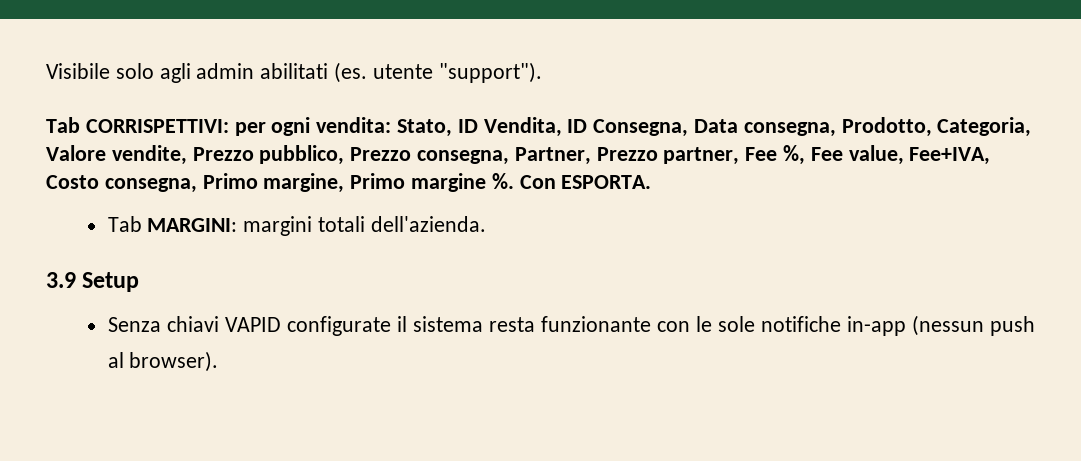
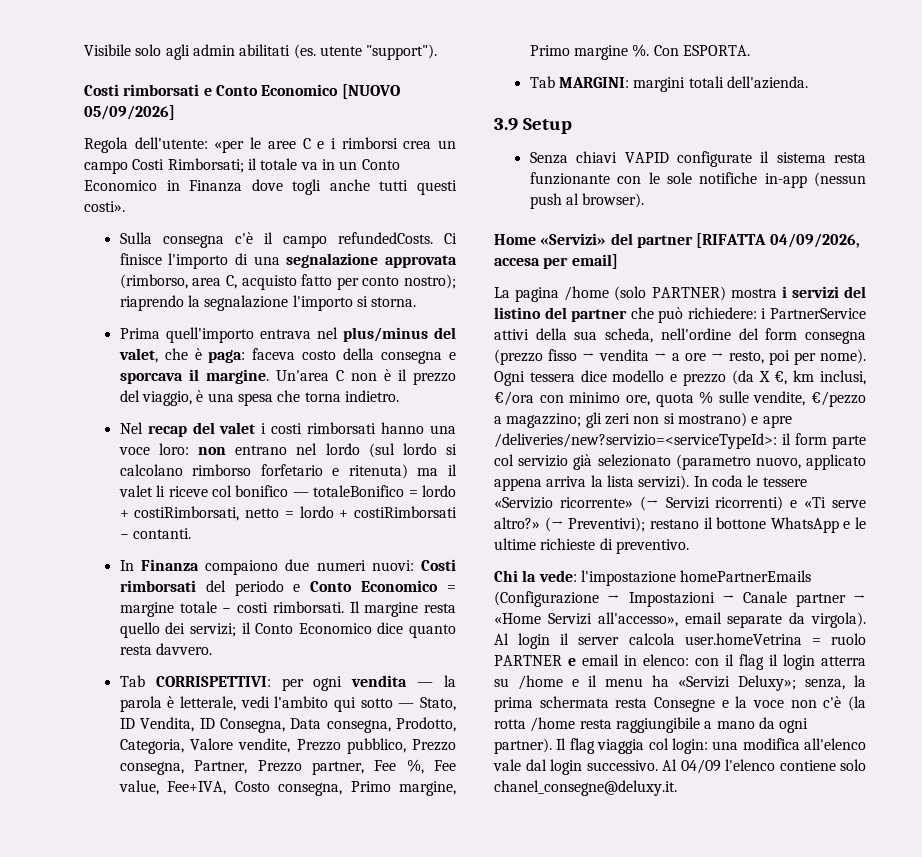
- Tab CORRISPETTIVI: per ogni vendita: Stato, ID Vendita, ID Consegna, Data consegna, Prodotto, Categoria, Valore vendite, Prezzo pubblico, Prezzo consegna, Partner, Prezzo partner, Fee %, Fee value, Fee+IVA, Costo consegna, Primo margine, Primo margine %.
+ Costi rimborsati e Conto Economico [NUOVO 05/09/2026]
+ Regola dell'utente: «per le aree C e i rimborsi crea un campo Costi Rimborsati; il totale va in un Conto Economico in Finanza dove togli anche tutti questi costi».
+ Sulla consegna c'è il campo refundedCosts. Ci finisce l'importo di una segnalazione approvata (rimborso, area C, acquisto fatto per conto nostro); riaprendo la segnalazione l'importo si storna.
+ Prima quell'importo entrava nel plus/minus del valet, che è paga: faceva costo della consegna e sporcava il margine. Un'area C non è il prezzo del viaggio, è una spesa che torna indietro.
+ Nel recap del valet i costi rimborsati hanno una voce loro: non entrano nel lordo (sul lordo si calcolano rimborso forfetario e ritenuta) ma il valet li riceve col bonifico — totaleBonifico = lordo + costiRimborsati, netto = lordo + costiRimborsati − contanti.
+ In Finanza compaiono due numeri nuovi: Costi rimborsati del periodo e Conto Economico = margine totale − costi rimborsati. Il margine resta quello dei servizi; il Conto Economico dice quanto resta davvero.
+ Tab CORRISPETTIVI: per ogni vendita — la parola è letterale, vedi l'ambito qui sotto — Stato, ID Vendita, ID Consegna, Data consegna, Prodotto, Categoria, Valore vendite, Prezzo pubblico, Prezzo consegna, Partner, Prezzo partner, Fee %, Fee value, Fee+IVA, Costo consegna, Primo margine, Primo margine %.
+ Home «Servizi» del partner [RIFATTA 04/09/2026, accesa per email]
+ La pagina /home (solo PARTNER) mostra i servizi del listino del partner che può richiedere: i PartnerService attivi della sua scheda, nell'ordine del form consegna (prezzo fisso → vendita → a ore → resto, poi per nome). Ogni tessera dice modello e prezzo (da X €, km inclusi, €/ora con minimo ore, quota % sulle vendite, €/pezzo a magazzino; gli zeri non si mostrano) e apre /deliveries/new?servizio=<serviceTypeId>: il form parte col servizio già selezionato (parametro nuovo, applicato appena arriva la lista servizi). In coda le tessere «Servizio ricorrente» (→ Servizi ricorrenti) e «Ti serve altro?» (→ Preventivi); restano il bottone WhatsApp e le ultime richieste di preventivo.
+ Chi la vede: l'impostazione homePartnerEmails (Configurazione → Impostazioni → Canale partner → «Home Servizi all'accesso», email separate da virgola). Al login il server calcola user.homeVetrina = ruolo PARTNER e email in elenco: con il flag il login atterra su /home e il menu ha «Servizi Deluxy»; senza, la prima schermata resta Consegne e la voce non c'è (la rotta /home resta raggiungibile a mano da ogni partner). Il flag viaggia col login: una modifica all'elenco vale dal login successivo. Al 04/09 l'elenco contiene solo chanel_consegne@deluxy.it.

